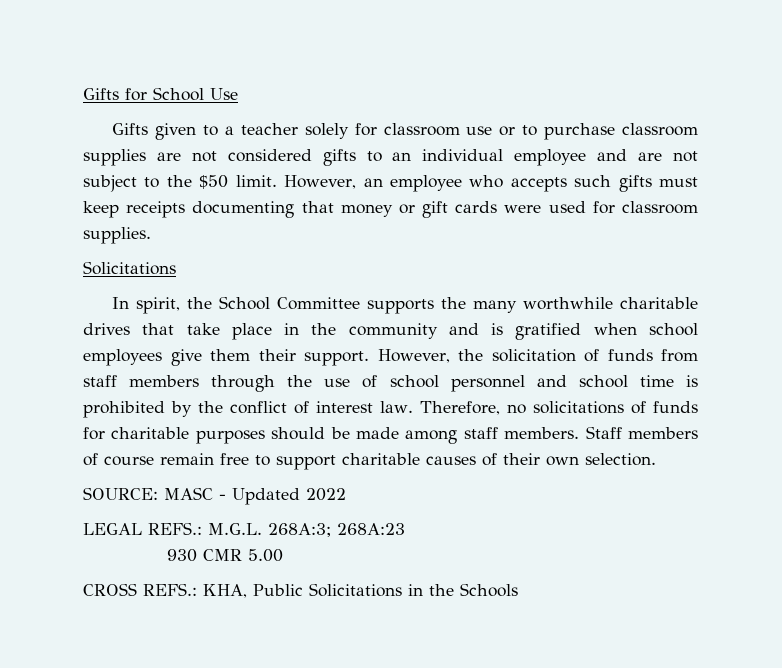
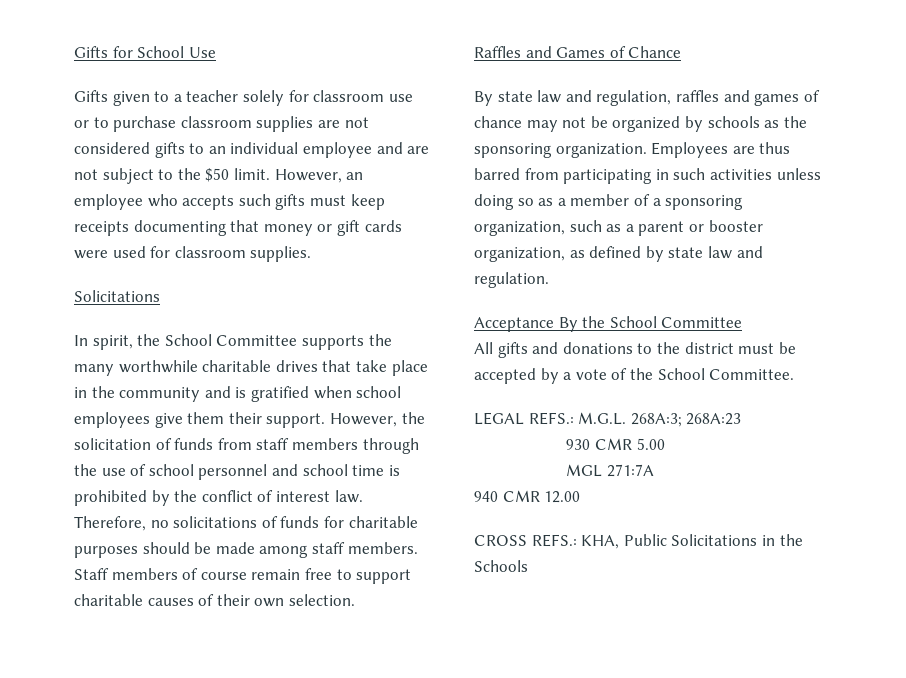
- SOURCE: MASC - Updated 2022
+ Raffles and Games of Chance
+ By state law and regulation, raffles and games of chance may not be organized by schools as the sponsoring organization. Employees are thus barred from participating in such activities unless doing so as a member of a sponsoring organization, such as a parent or booster organization, as defined by state law and regulation.
+ Acceptance By the School Committee
+ All gifts and donations to the district must be accepted by a vote of the School Committee.
+ MGL 271:7A
+ 940 CMR 12.00

